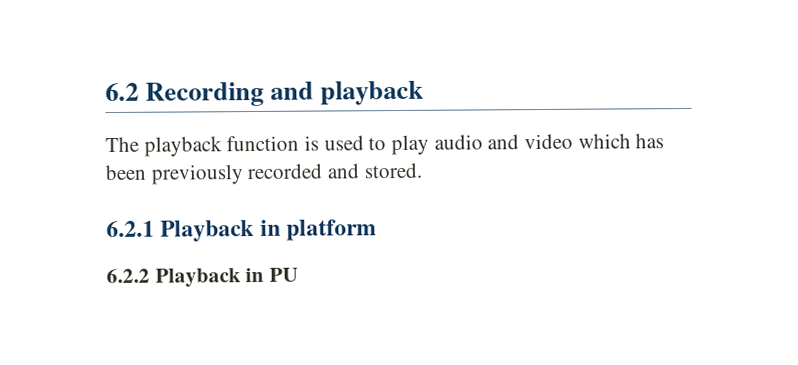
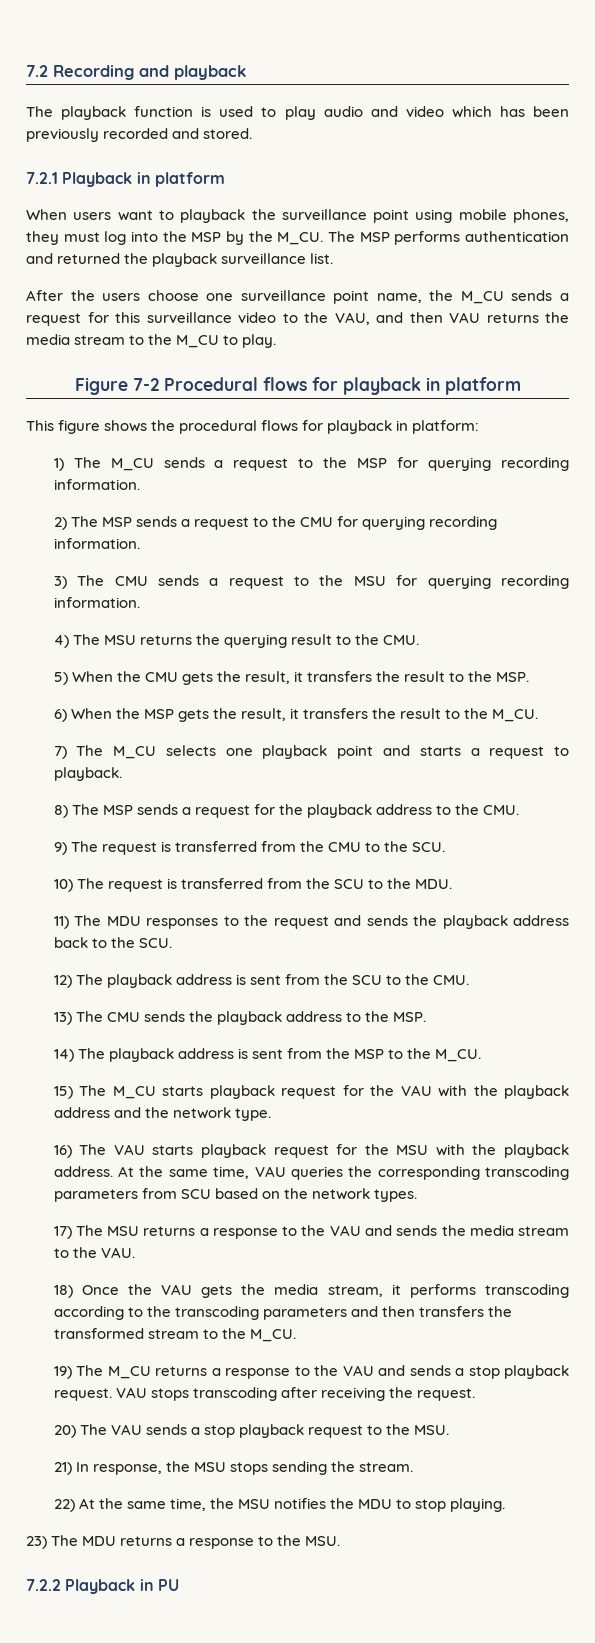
- 6.2 Recording and playback
+ 7.2 Recording and playback
- 6.2.1 Playback in platform
+ 7.2.1 Playback in platform
- 6.2.2 Playback in PU
+ When users want to playback the surveillance point using mobile phones, they must log into the MSP by the M_CU. The MSP performs authentication and returned the playback surveillance list.
+ After the users choose one surveillance point name, the M_CU sends a request for this surveillance video to the VAU, and then VAU returns the media stream to the M_CU to play.
+ Figure 7-2 Procedural flows for playback in platform
+ This figure shows the procedural flows for playback in platform:
+ 1) The M_CU sends a request to the MSP for querying recording information.
+ 2) The MSP sends a request to the CMU for querying recording information.
+ 3) The CMU sends a request to the MSU for querying recording information.
+ 4) The MSU returns the querying result to the CMU.
+ 5) When the CMU gets the result, it transfers the result to the MSP.
+ 6) When the MSP gets the result, it transfers the result to the M_CU.
+ 7) The M_CU selects one playback point and starts a request to playback.
+ 8) The MSP sends a request for the playback address to the CMU.
+ 9) The request is transferred from the CMU to the SCU.
+ 10) The request is transferred from the SCU to the MDU.
+ 11) The MDU responses to the request and sends the playback address back to the SCU.
+ 12) The playback address is sent from the SCU to the CMU.
+ 13) The CMU sends the playback address to the MSP.
+ 14) The playback address is sent from the MSP to the M_CU.
+ 15) The M_CU starts playback request for the VAU with the playback address and the network type.
+ 16) The VAU starts playback request for the MSU with the playback address. At the same time, VAU queries the corresponding transcoding parameters from SCU based on the network types.
+ 17) The MSU returns a response to the VAU and sends the media stream to the VAU.
+ 18) Once the VAU gets the media stream, it performs transcoding according to the transcoding parameters and then transfers the transformed stream to the M_CU.
+ 19) The M_CU returns a response to the VAU and sends a stop playback request. VAU stops transcoding after receiving the request.
+ 20) The VAU sends a stop playback request to the MSU.
+ 21) In response, the MSU stops sending the stream.
+ 22) At the same time, the MSU notifies the MDU to stop playing.
+ 23) The MDU returns a response to the MSU.
+ 7.2.2 Playback in PU

